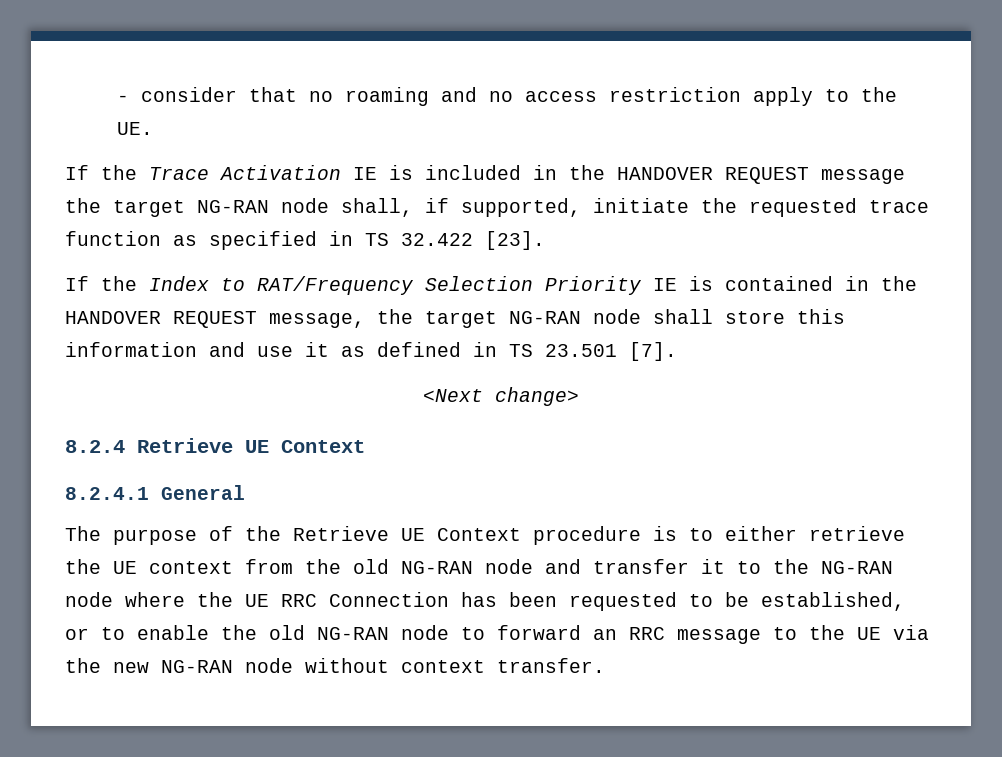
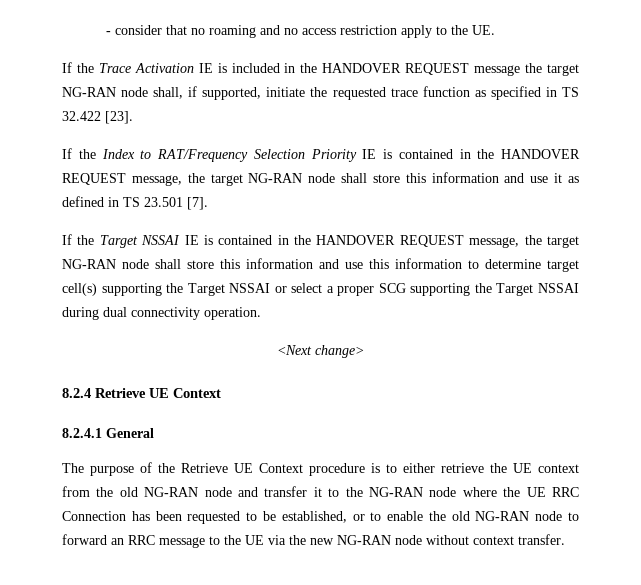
+ If the Target NSSAI IE is contained in the HANDOVER REQUEST message, the target NG-RAN node shall store this information and use this information to determine target cell(s) supporting the Target NSSAI or select a proper SCG supporting the Target NSSAI during dual connectivity operation.

